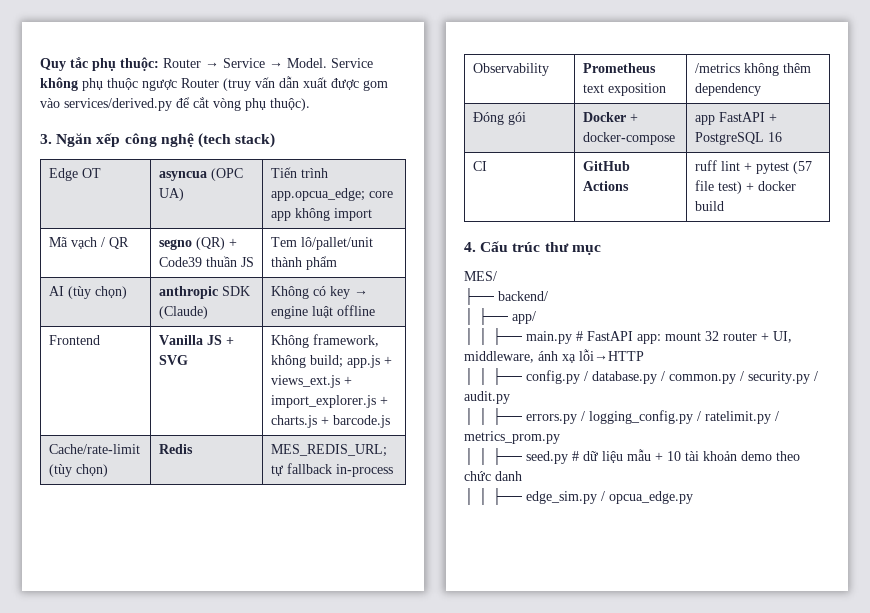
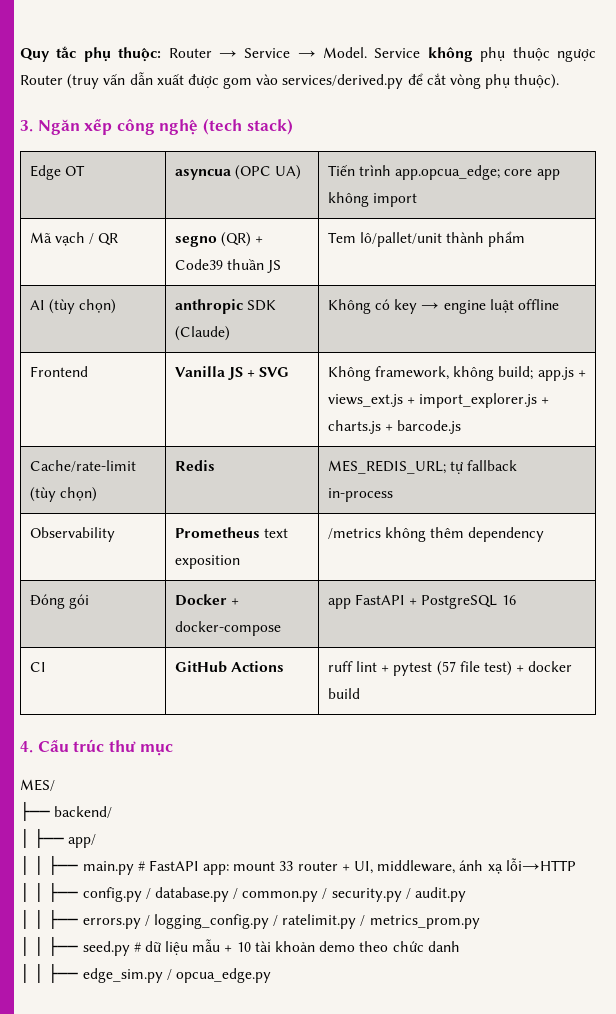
- │ │ ├── main.py # FastAPI app: mount 32 router + UI, middleware, ánh xạ lỗi→HTTP
+ │ │ ├── main.py # FastAPI app: mount 33 router + UI, middleware, ánh xạ lỗi→HTTP

